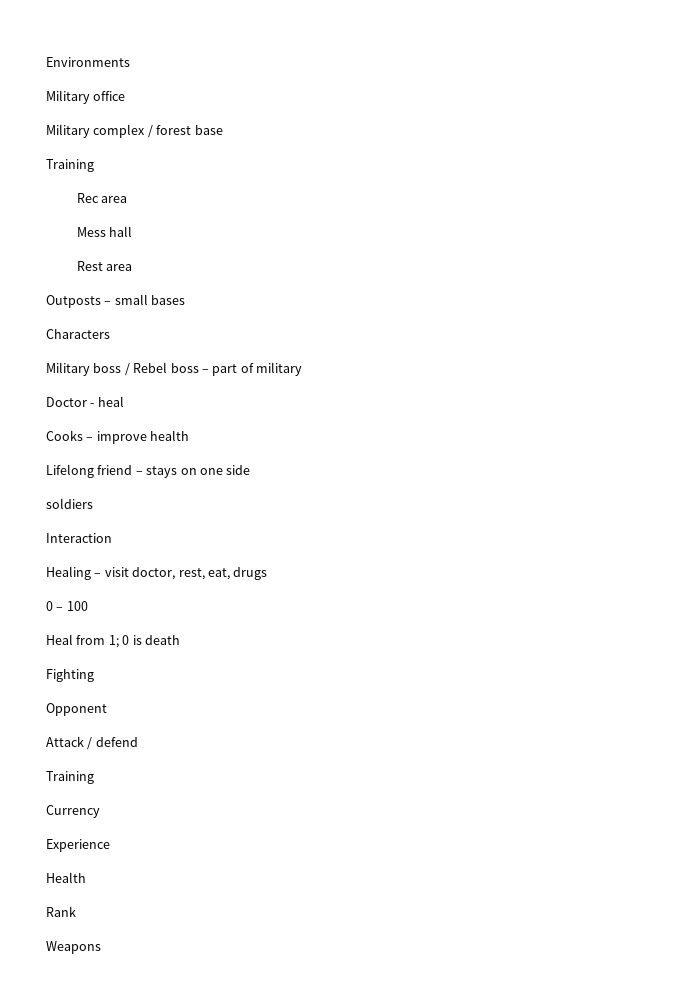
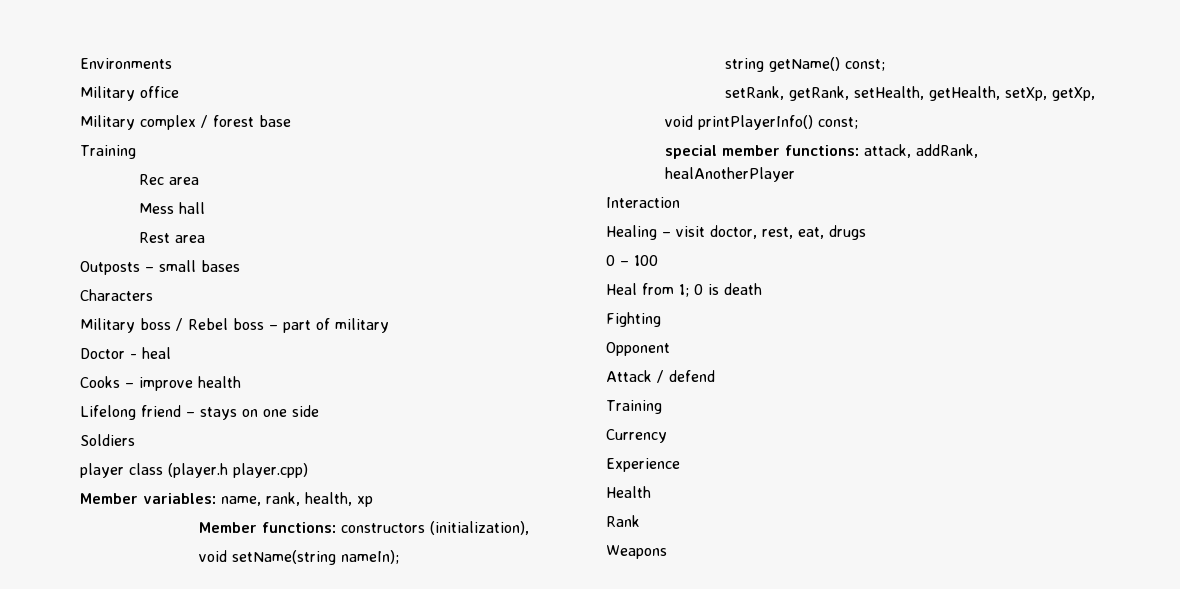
- soldiers
+ Soldiers
+ player class (player.h player.cpp)
+ Member variables: name, rank, health, xp
+ Member functions: constructors (initialization),
+ void setName(string nameIn);
+ string getName() const;
+ setRank, getRank, setHealth, getHealth, setXp, getXp,
+ void printPlayerInfo() const;
+ special member functions: attack, addRank, healAnotherPlayer

